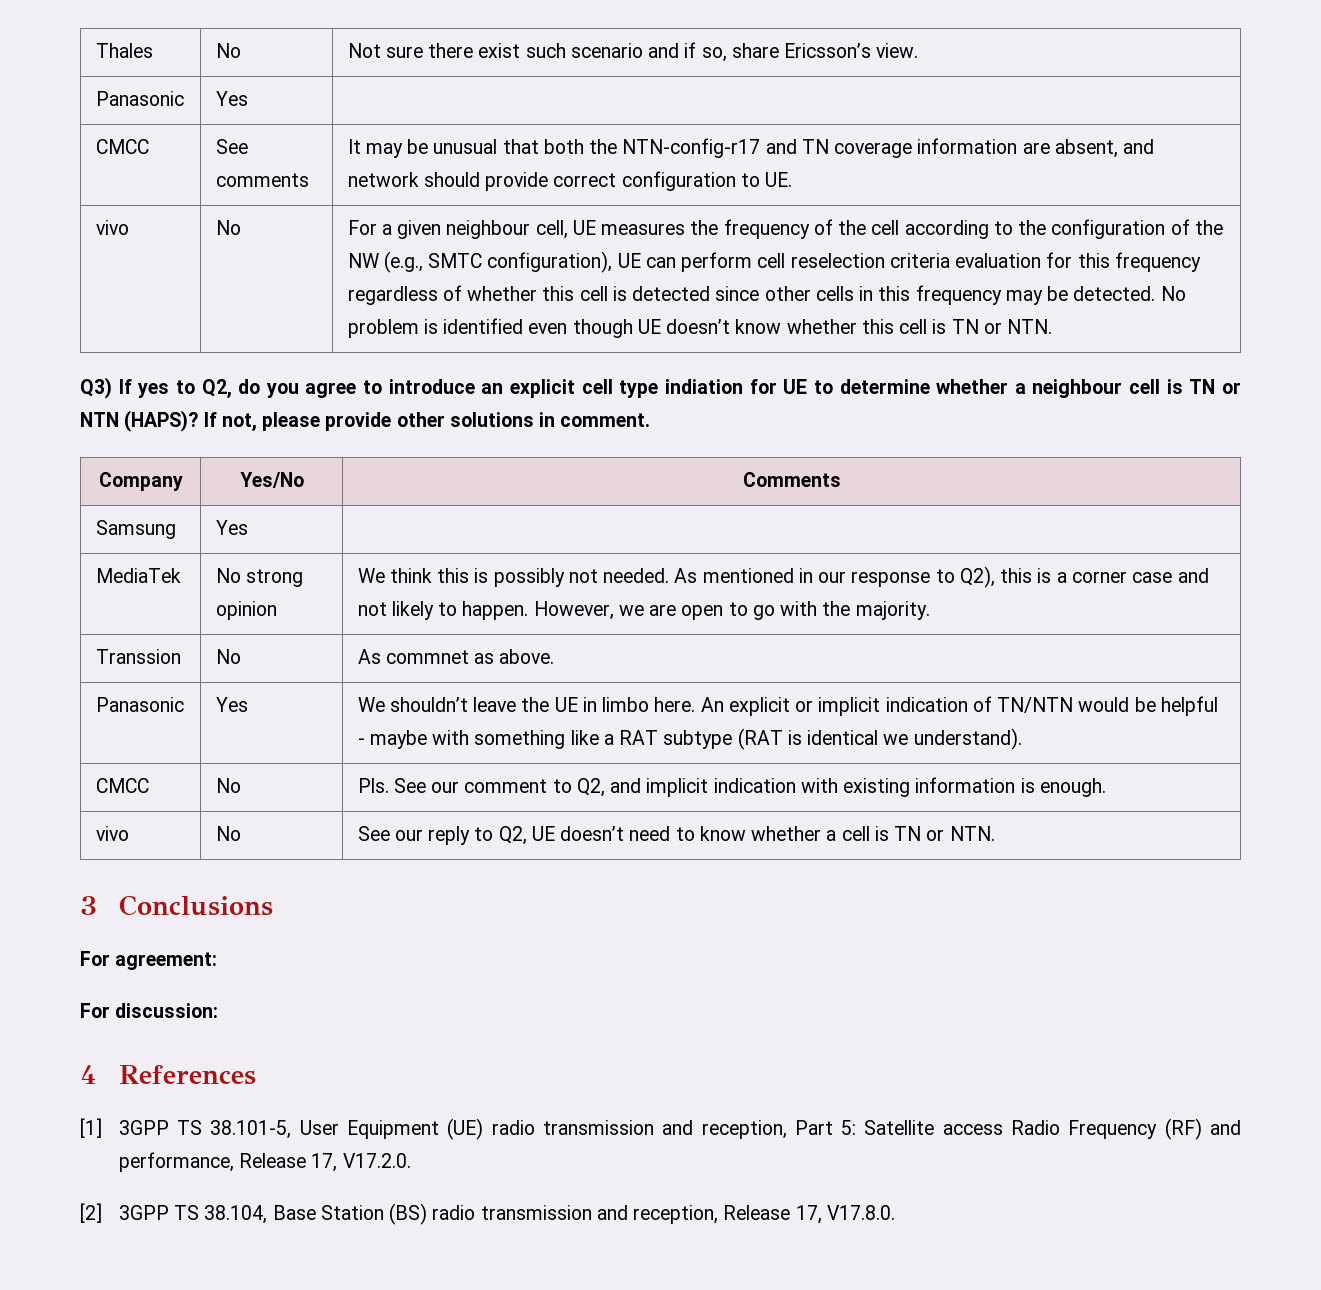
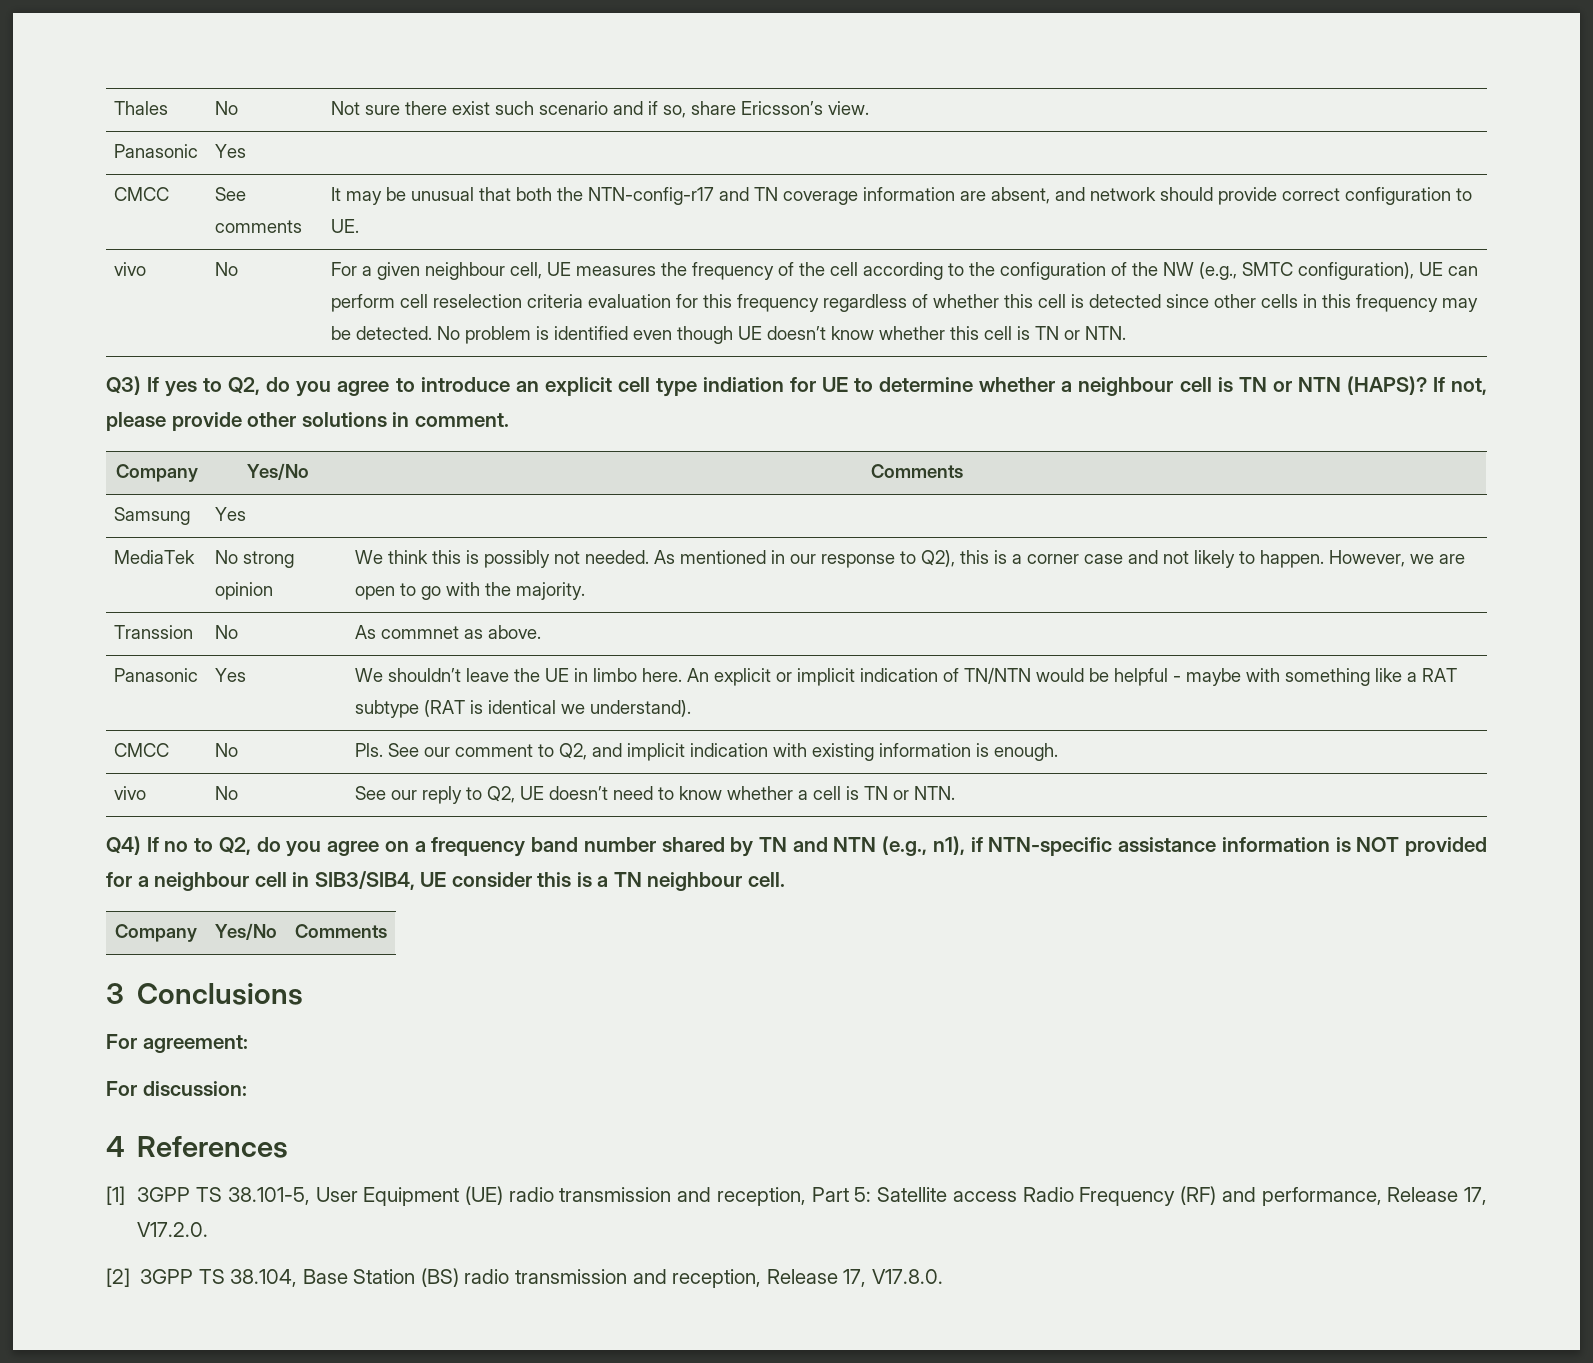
+ Q4) If no to Q2, do you agree on a frequency band number shared by TN and NTN (e.g., n1), if NTN-specific assistance information is NOT provided for a neighbour cell in SIB3/SIB4, UE consider this is a TN neighbour cell.
+ Company | Yes/No | Comments

